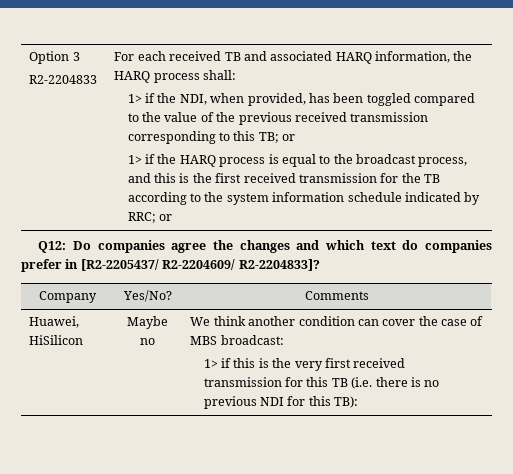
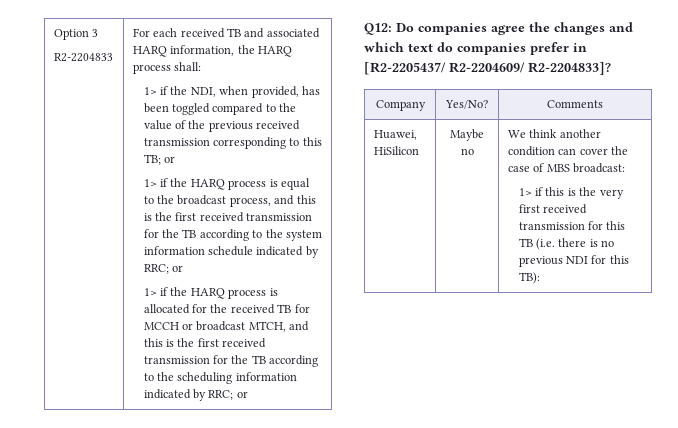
+ 1> if the HARQ process is allocated for the received TB for MCCH or broadcast MTCH, and this is the first received transmission for the TB according to the scheduling information indicated by RRC; or

